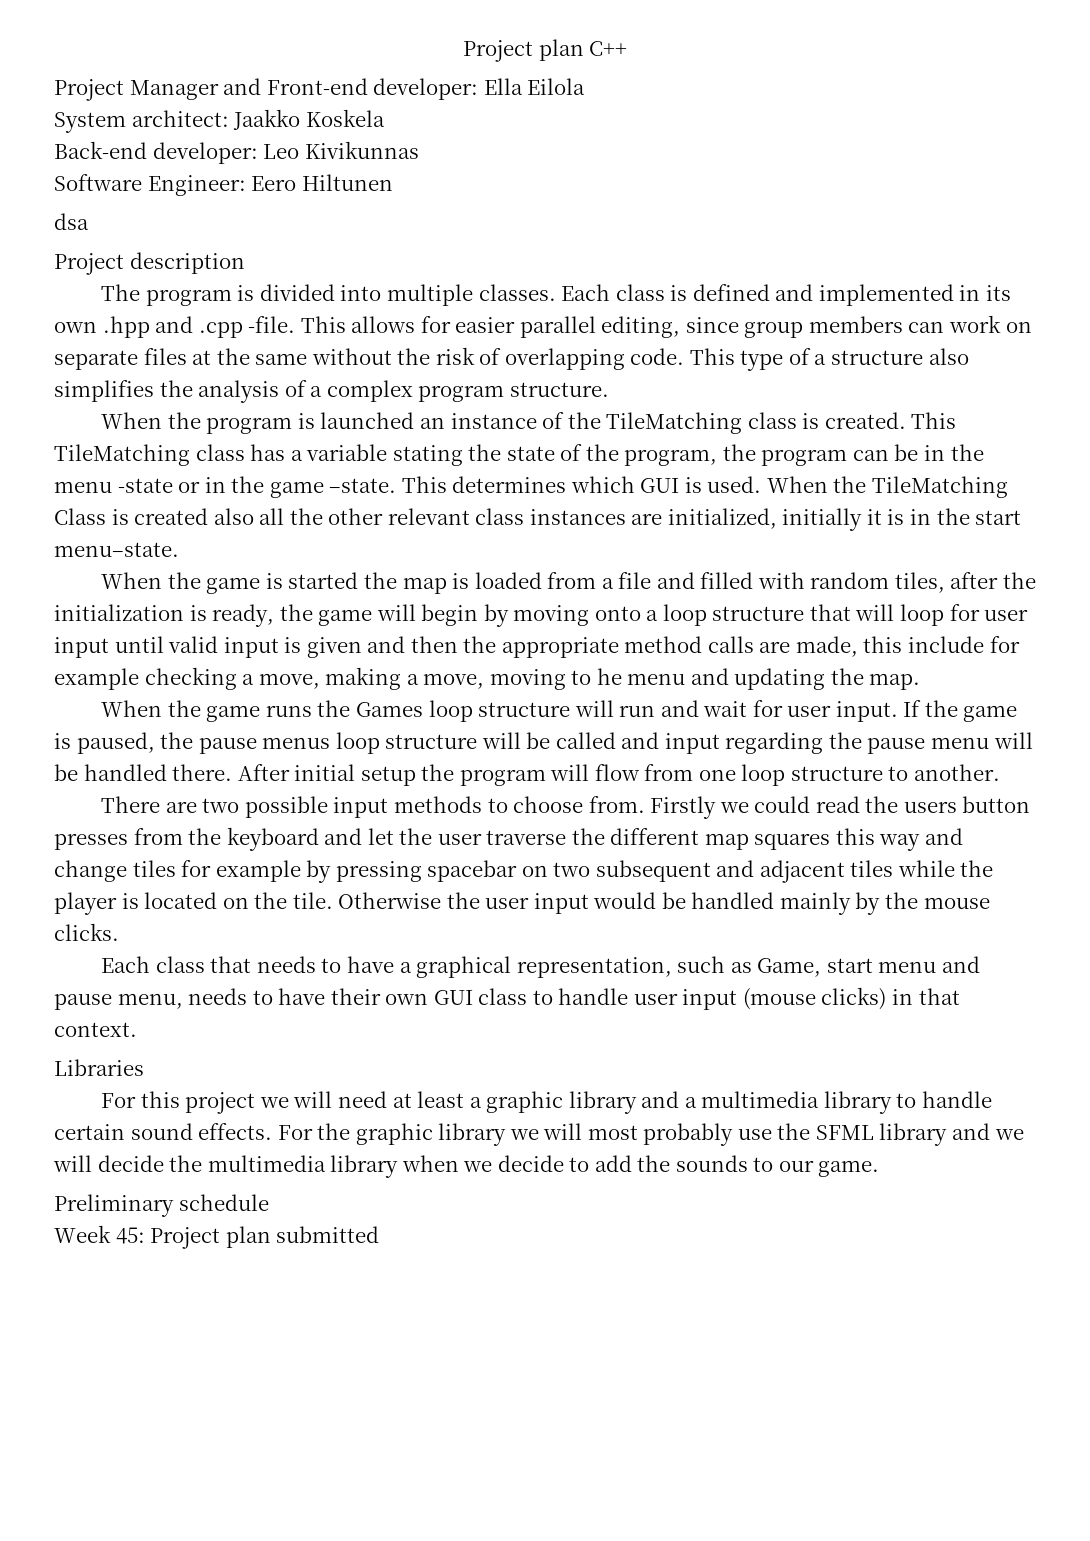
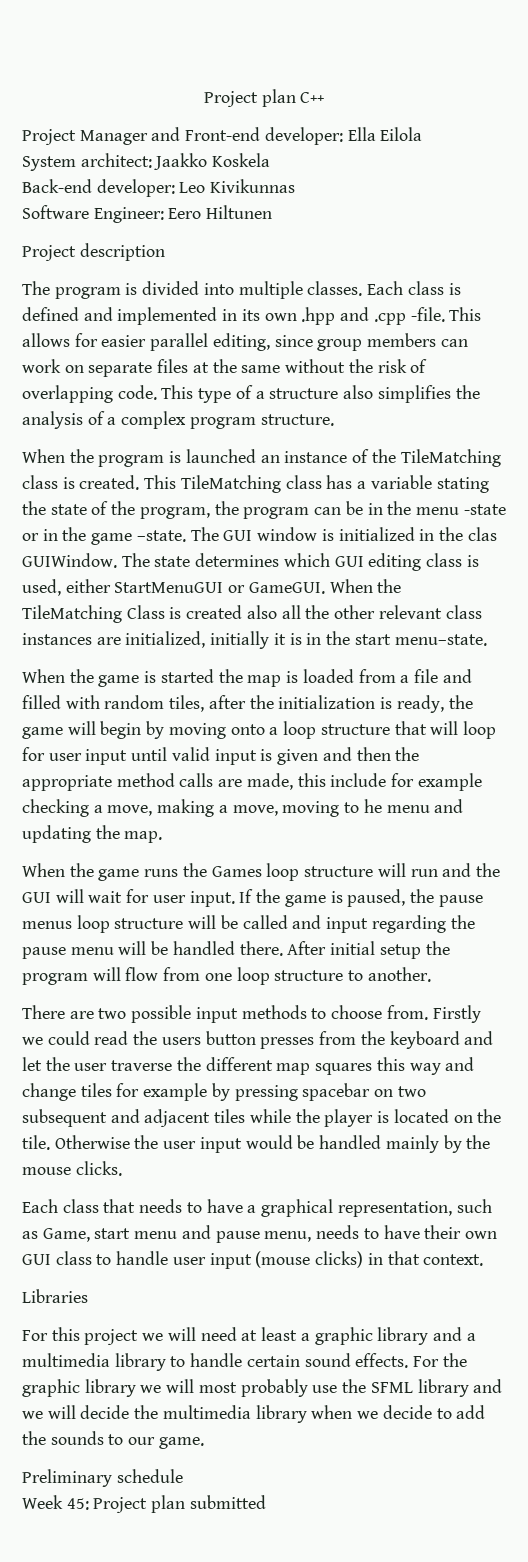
- dsa
- This determines which GUI is used.
+ The GUI window is initialized in the clas GUIWindow. The state determines which GUI editing class is used, either StartMenuGUI or GameGUI.
- When the game runs the Games loop structure will run and wait for user input.
+ When the game runs the Games loop structure will run and the GUI will wait for user input.

